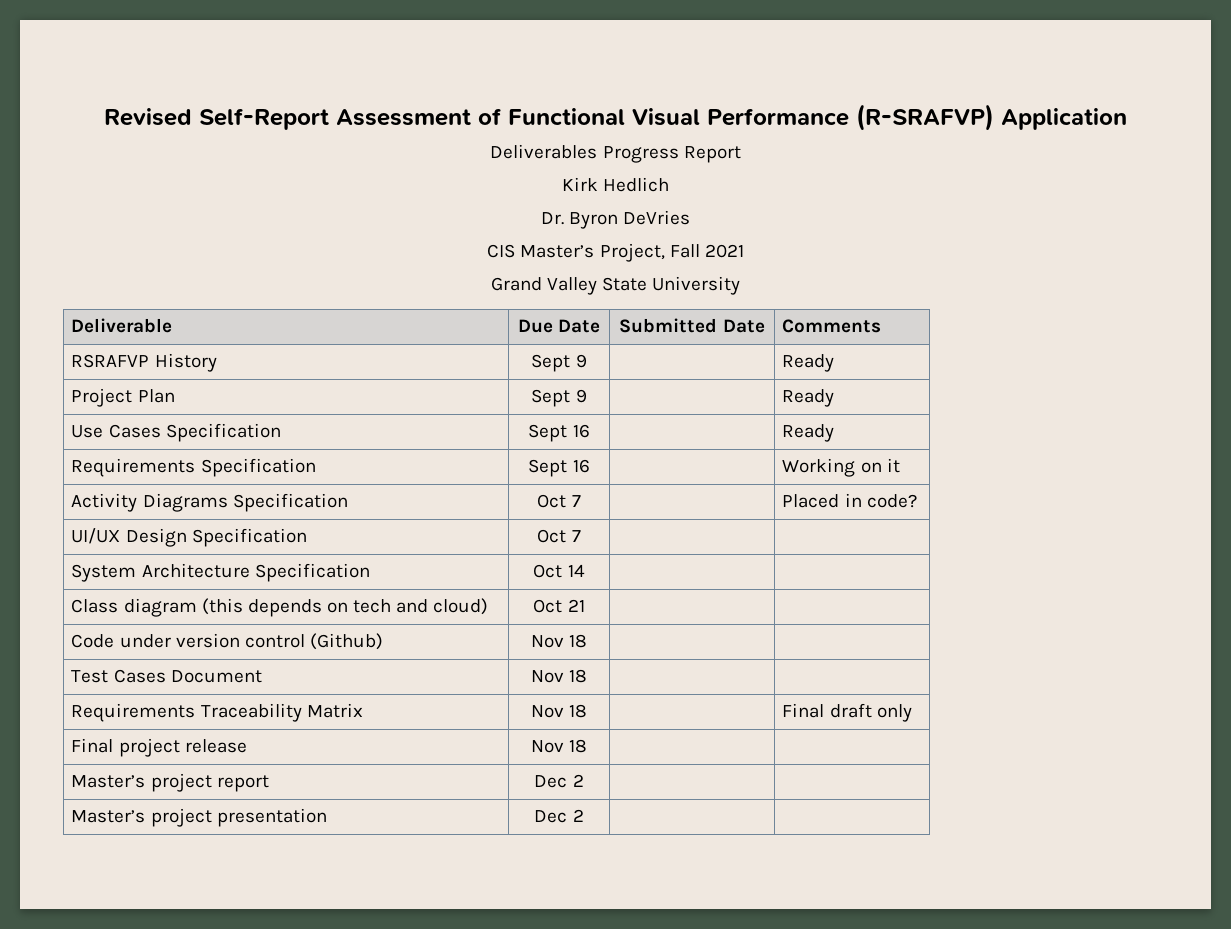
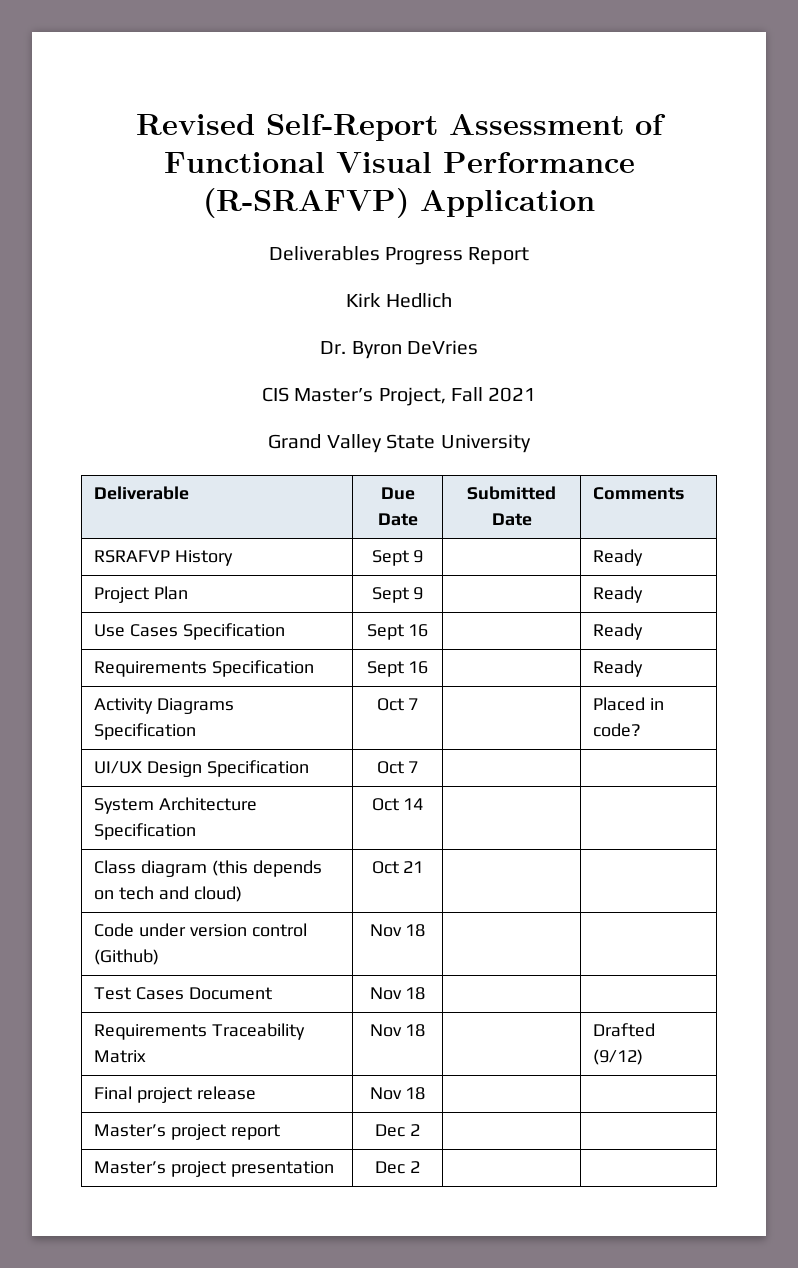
- Requirements Specification | Sept 16 | | Working on it
+ Requirements Specification | Sept 16 | | Ready
- Requirements Traceability Matrix | Nov 18 | | Final draft only
+ Requirements Traceability Matrix | Nov 18 | | Drafted (9/12)

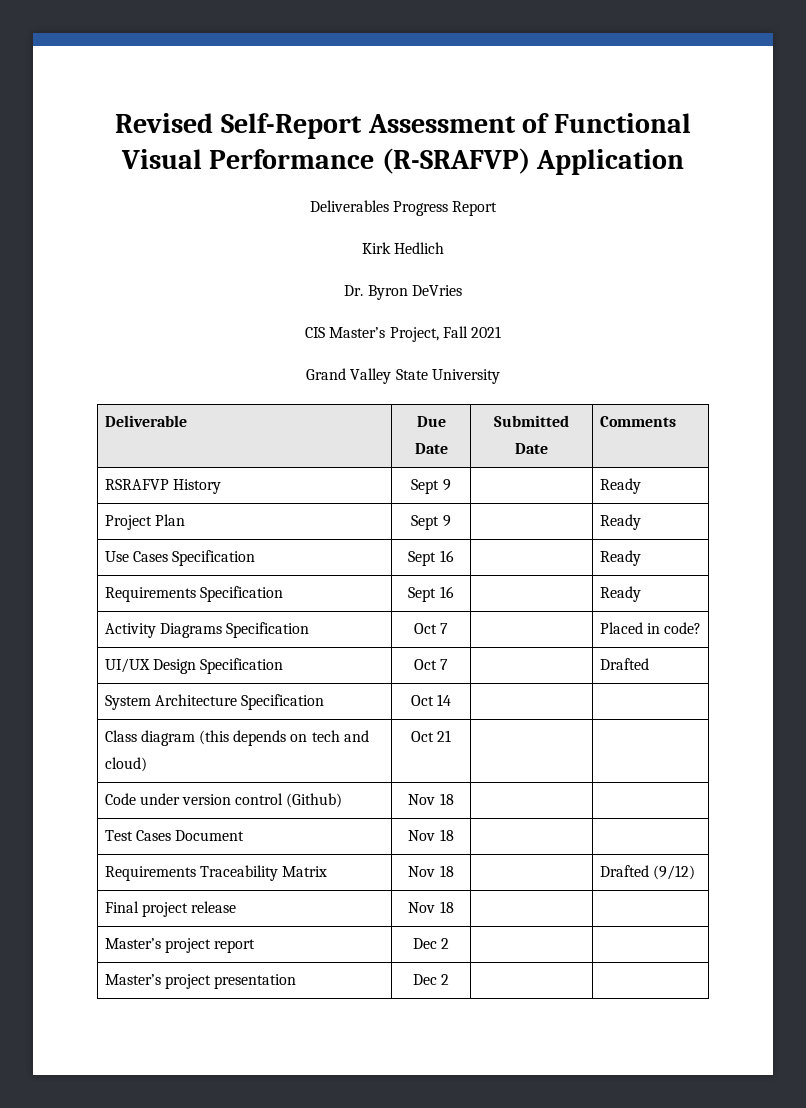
- UI/UX Design Specification | Oct 7 | |
+ UI/UX Design Specification | Oct 7 | | Drafted

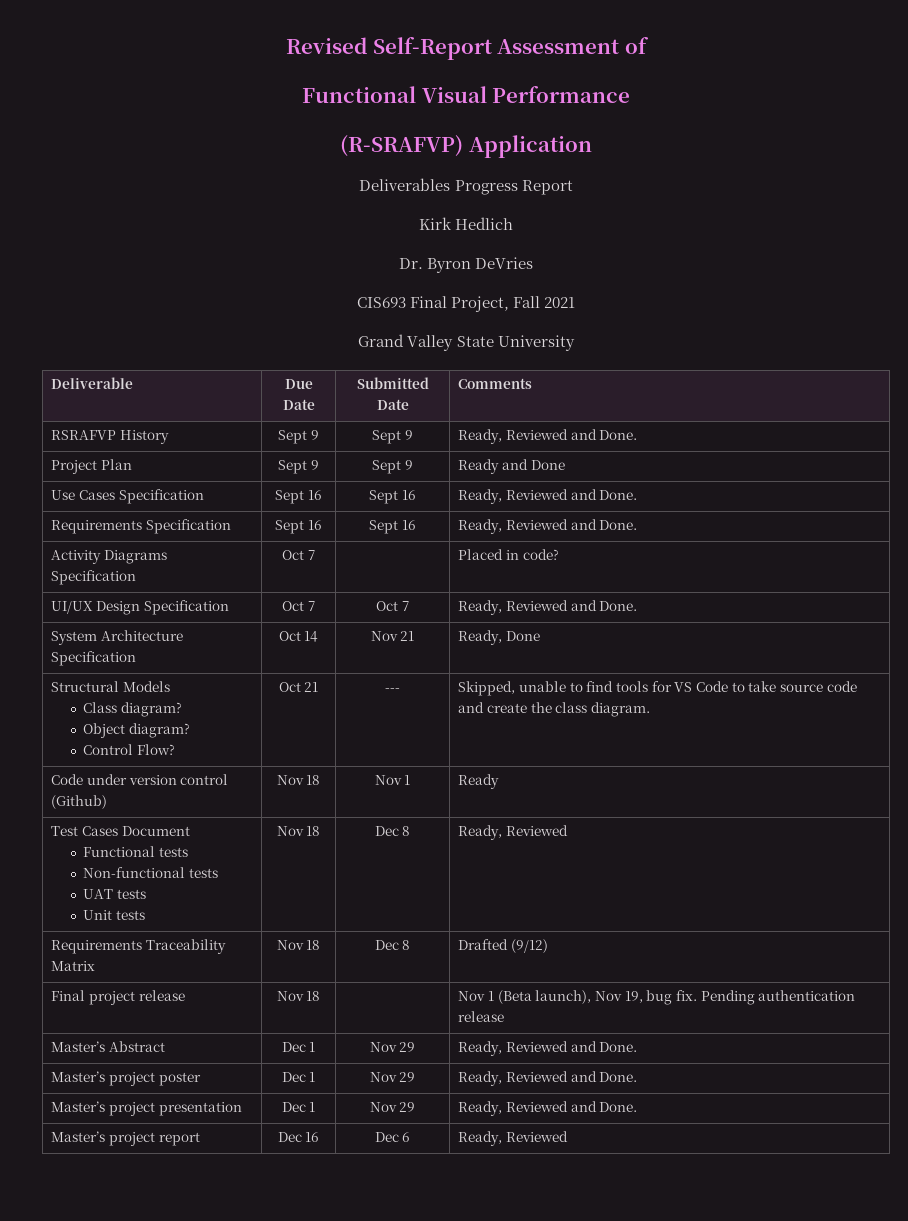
- Revised Self-Report Assessment of Functional Visual Performance (R-SRAFVP) Application
+ Revised Self-Report Assessment of
+ Functional Visual Performance
+ (R-SRAFVP) Application
- CIS Master’s Project, Fall 2021
+ CIS693 Final Project, Fall 2021
- RSRAFVP History | Sept 9 | | Ready
+ RSRAFVP History | Sept 9 | Sept 9 | Ready, Reviewed and Done.
- Project Plan | Sept 9 | | Ready
+ Project Plan | Sept 9 | Sept 9 | Ready and Done
- Use Cases Specification | Sept 16 | | Ready
- Requirements Specification | Sept 16 | | Ready
+ Use Cases Specification | Sept 16 | Sept 16 | Ready, Reviewed and Done.
+ Requirements Specification | Sept 16 | Sept 16 | Ready, Reviewed and Done.
- UI/UX Design Specification | Oct 7 | | Drafted
+ UI/UX Design Specification | Oct 7 | Oct 7 | Ready, Reviewed and Done.
- System Architecture Specification | Oct 14 | |
- Class diagram (this depends on tech and cloud) | Oct 21 | |
+ System Architecture Specification | Oct 14 | Nov 21 | Ready, Done
+ Structural Models
+ Class diagram?
+ Object diagram?
+ Control Flow? | Oct 21 | --- | Skipped, unable to find tools for VS Code to take source code and create the class diagram.
- Code under version control (Github) | Nov 18 | |
+ Code under version control (Github) | Nov 18 | Nov 1 | Ready
- Test Cases Document | Nov 18 | |
+ Test Cases Document
+ Functional tests
+ Non-functional tests
+ UAT tests
+ Unit tests | Nov 18 | Dec 8 | Ready, Reviewed
- Requirements Traceability Matrix | Nov 18 | | Drafted (9/12)
+ Requirements Traceability Matrix | Nov 18 | Dec 8 | Drafted (9/12)
- Final project release | Nov 18 | |
- Master’s project report | Dec 2 | |
- Master’s project presentation | Dec 2 | |
+ Final project release | Nov 18 | | Nov 1 (Beta launch), Nov 19, bug fix. Pending authentication release
+ Master’s Abstract | Dec 1 | Nov 29 | Ready, Reviewed and Done.
+ Master’s project poster | Dec 1 | Nov 29 | Ready, Reviewed and Done.
+ Master’s project presentation | Dec 1 | Nov 29 | Ready, Reviewed and Done.
+ Master’s project report | Dec 16 | Dec 6 | Ready, Reviewed

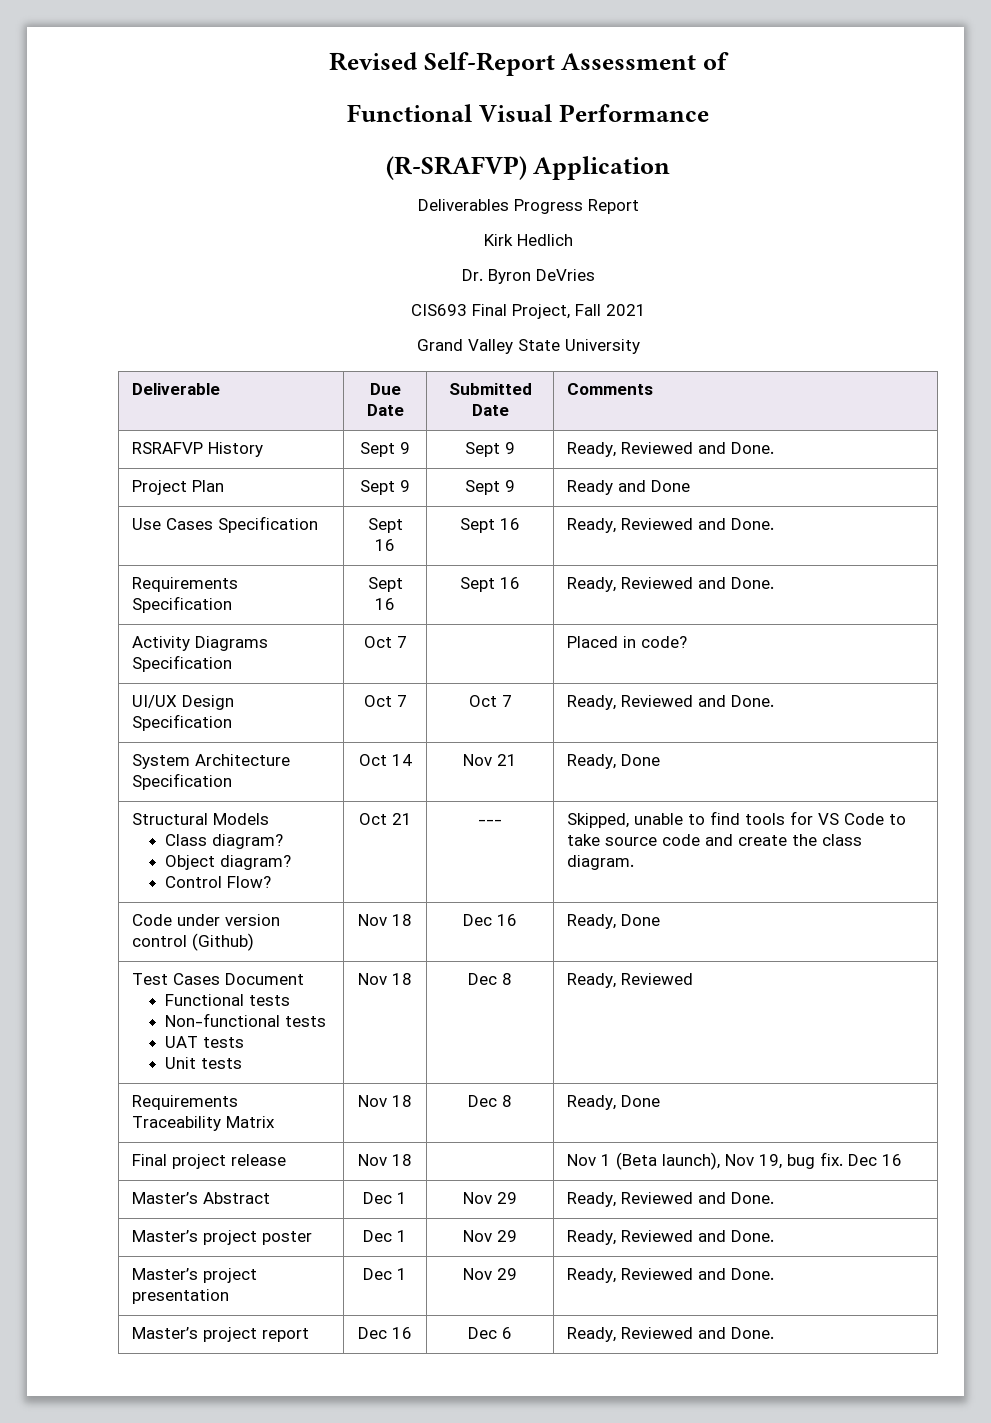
- Code under version control (Github) | Nov 18 | Nov 1 | Ready
+ Code under version control (Github) | Nov 18 | Dec 16 | Ready, Done
- Requirements Traceability Matrix | Nov 18 | Dec 8 | Drafted (9/12)
+ Requirements Traceability Matrix | Nov 18 | Dec 8 | Ready, Done
- Final project release | Nov 18 | | Nov 1 (Beta launch), Nov 19, bug fix. Pending authentication release
+ Final project release | Nov 18 | | Nov 1 (Beta launch), Nov 19, bug fix. Dec 16
- Master’s project report | Dec 16 | Dec 6 | Ready, Reviewed
+ Master’s project report | Dec 16 | Dec 6 | Ready, Reviewed and Done.

